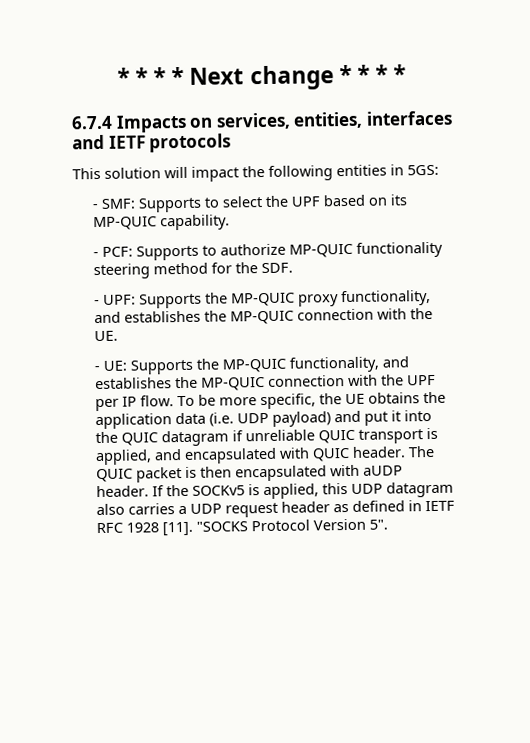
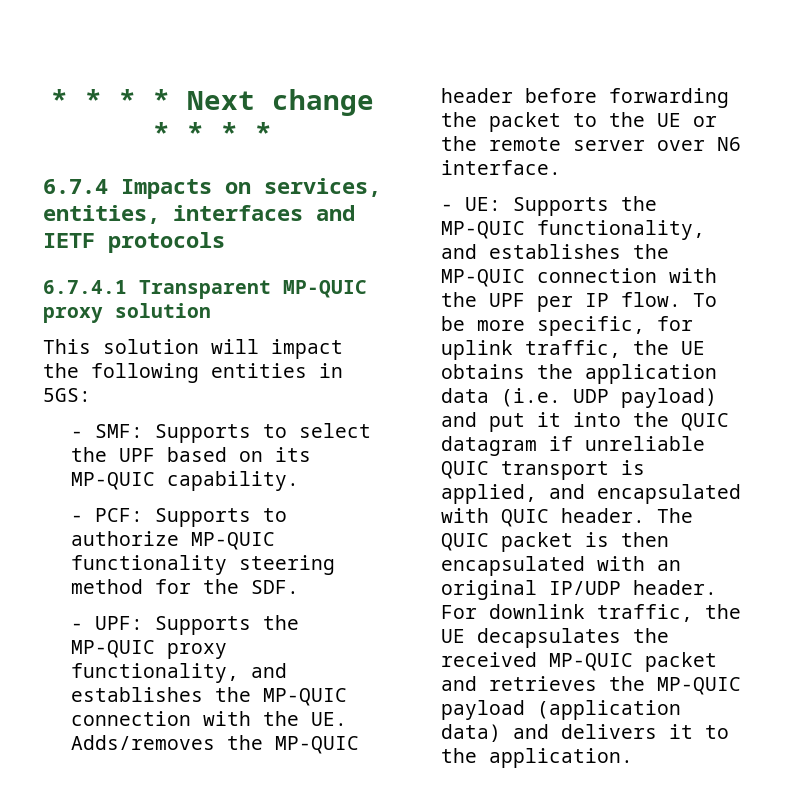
+ 6.7.4.1 Transparent MP-QUIC proxy solution
- - UPF: Supports the MP-QUIC proxy functionality, and establishes the MP-QUIC connection with the UE.
+ - UPF: Supports the MP-QUIC proxy functionality, and establishes the MP-QUIC connection with the UE. Adds/removes the MP-QUIC header before forwarding the packet to the UE or the remote server over N6 interface.
- To be more specific, the UE obtains the application data (i.e. UDP payload) and put it into the QUIC datagram if unreliable QUIC transport is applied, and encapsulated with QUIC header.
+ To be more specific, for uplink traffic, the UE obtains the application data (i.e. UDP payload) and put it into the QUIC datagram if unreliable QUIC transport is applied, and encapsulated with QUIC header.
- The QUIC packet is then encapsulated with aUDP header. If the SOCKv5 is applied, this UDP datagram also carries a UDP request header as defined in IETF RFC 1928 [11]. "SOCKS Protocol Version 5".
+ The QUIC packet is then encapsulated with an original IP/UDP header. For downlink traffic, the UE decapsulates the received MP-QUIC packet and retrieves the MP-QUIC payload (application data) and delivers it to the application.

